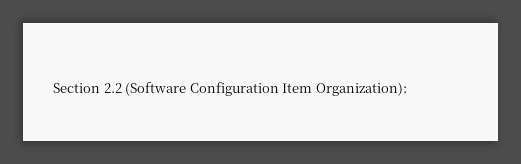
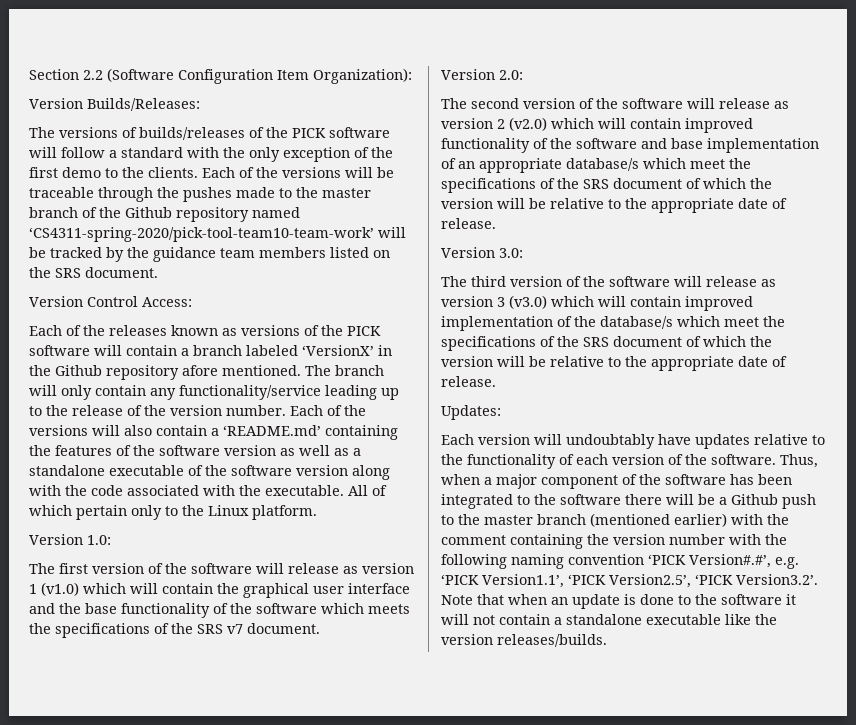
+ Version Builds/Releases:
+ The versions of builds/releases of the PICK software will follow a standard with the only exception of the first demo to the clients. Each of the versions will be traceable through the pushes made to the master branch of the Github repository named ‘CS4311-spring-2020/pick-tool-team10-team-work’ will be tracked by the guidance team members listed on the SRS document.
+ Version Control Access:
+ Each of the releases known as versions of the PICK software will contain a branch labeled ‘VersionX’ in the Github repository afore mentioned. The branch will only contain any functionality/service leading up to the release of the version number. Each of the versions will also contain a ‘README.md’ containing the features of the software version as well as a standalone executable of the software version along with the code associated with the executable. All of which pertain only to the Linux platform.
+ Version 1.0:
+ The first version of the software will release as version 1 (v1.0) which will contain the graphical user interface and the base functionality of the software which meets the specifications of the SRS v7 document.
+ Version 2.0:
+ The second version of the software will release as version 2 (v2.0) which will contain improved functionality of the software and base implementation of an appropriate database/s which meet the specifications of the SRS document of which the version will be relative to the appropriate date of release.
+ Version 3.0:
+ The third version of the software will release as version 3 (v3.0) which will contain improved implementation of the database/s which meet the specifications of the SRS document of which the version will be relative to the appropriate date of release.
+ Updates:
+ Each version will undoubtably have updates relative to the functionality of each version of the software. Thus, when a major component of the software has been integrated to the software there will be a Github push to the master branch (mentioned earlier) with the comment containing the version number with the following naming convention ‘PICK Version#.#’, e.g. ‘PICK Version1.1’, ‘PICK Version2.5’, ‘PICK Version3.2’. Note that when an update is done to the software it will not contain a standalone executable like the version releases/builds.

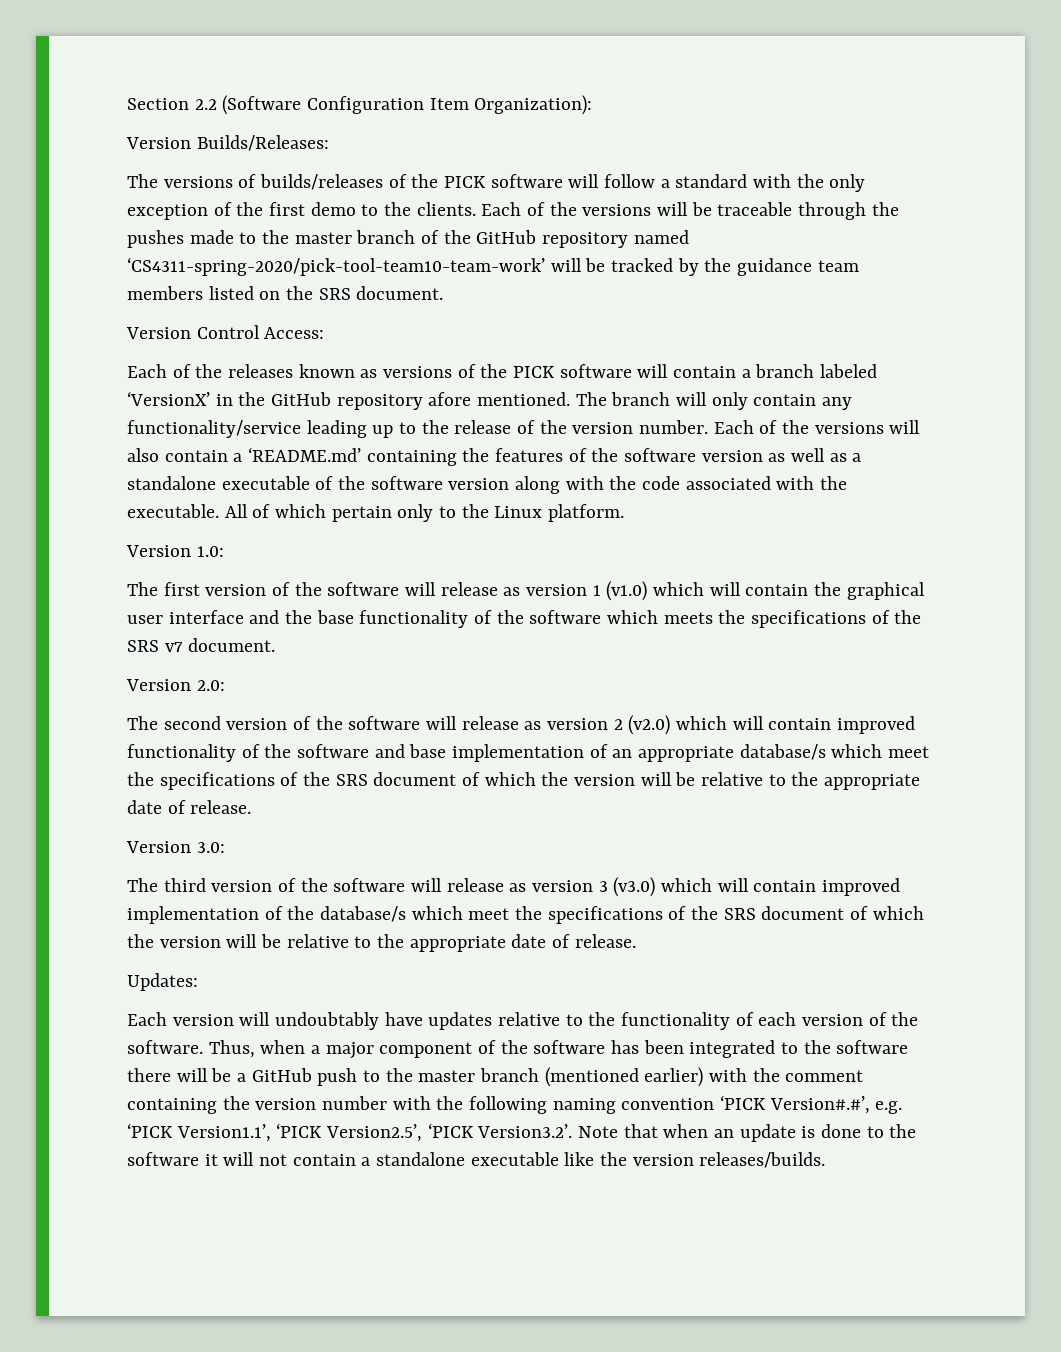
- Each of the versions will be traceable through the pushes made to the master branch of the Github repository named ‘CS4311-spring-2020/pick-tool-team10-team-work’ will be tracked by the guidance team members listed on the SRS document.
+ Each of the versions will be traceable through the pushes made to the master branch of the GitHub repository named ‘CS4311-spring-2020/pick-tool-team10-team-work’ will be tracked by the guidance team members listed on the SRS document.
- Each of the releases known as versions of the PICK software will contain a branch labeled ‘VersionX’ in the Github repository afore mentioned.
+ Each of the releases known as versions of the PICK software will contain a branch labeled ‘VersionX’ in the GitHub repository afore mentioned.
- Thus, when a major component of the software has been integrated to the software there will be a Github push to the master branch (mentioned earlier) with the comment containing the version number with the following naming convention ‘PICK Version#.#’, e.g. ‘PICK Version1.1’, ‘PICK Version2.5’, ‘PICK Version3.2’. Note that when an update is done to the software it will not contain a standalone executable like the version releases/builds.
+ Thus, when a major component of the software has been integrated to the software there will be a GitHub push to the master branch (mentioned earlier) with the comment containing the version number with the following naming convention ‘PICK Version#.#’, e.g. ‘PICK Version1.1’, ‘PICK Version2.5’, ‘PICK Version3.2’. Note that when an update is done to the software it will not contain a standalone executable like the version releases/builds.

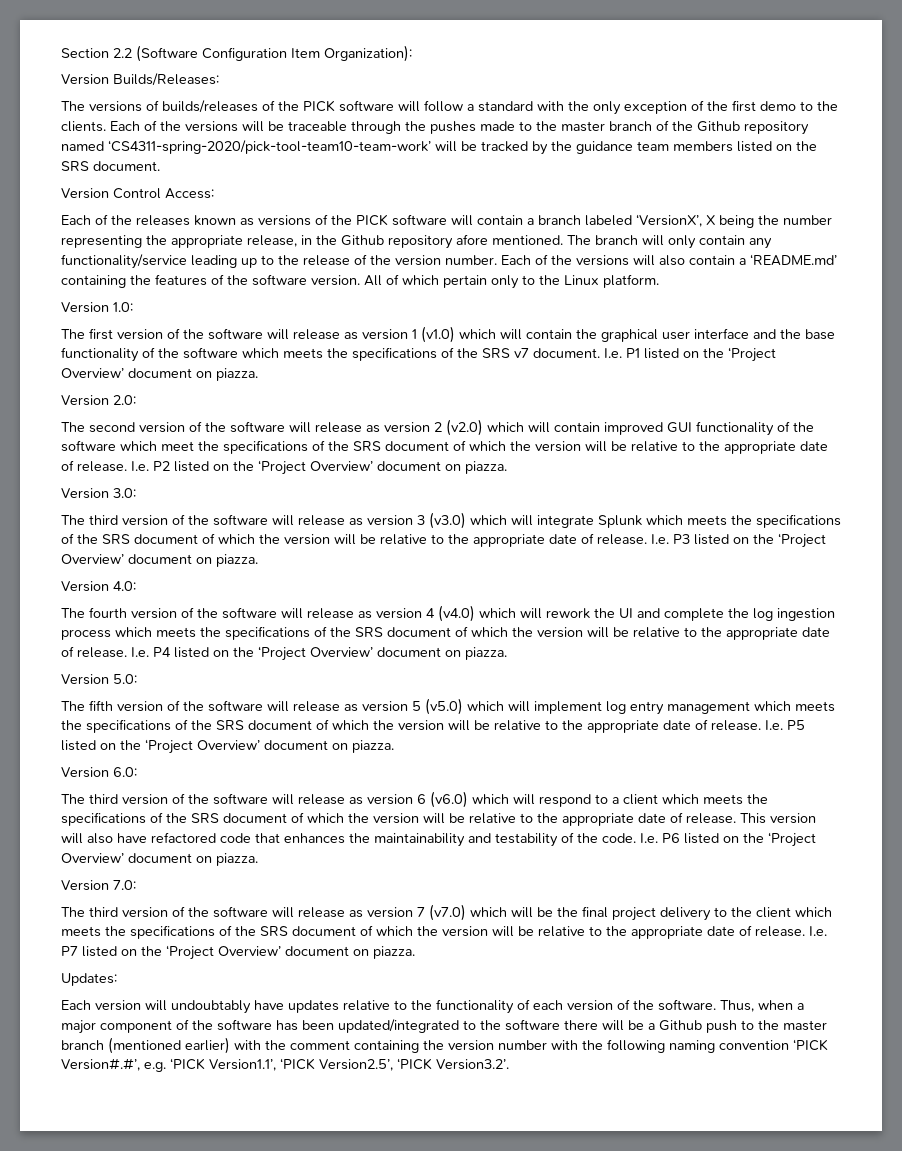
- Each of the versions will be traceable through the pushes made to the master branch of the GitHub repository named ‘CS4311-spring-2020/pick-tool-team10-team-work’ will be tracked by the guidance team members listed on the SRS document.
+ Each of the versions will be traceable through the pushes made to the master branch of the Github repository named ‘CS4311-spring-2020/pick-tool-team10-team-work’ will be tracked by the guidance team members listed on the SRS document.
- Each of the releases known as versions of the PICK software will contain a branch labeled ‘VersionX’ in the GitHub repository afore mentioned.
+ Each of the releases known as versions of the PICK software will contain a branch labeled ‘VersionX’, X being the number representing the appropriate release, in the Github repository afore mentioned.
- Each of the versions will also contain a ‘README.md’ containing the features of the software version as well as a standalone executable of the software version along with the code associated with the executable.
+ Each of the versions will also contain a ‘README.md’ containing the features of the software version.
+ I.e. P1 listed on the ‘Project Overview’ document on piazza.
- The second version of the software will release as version 2 (v2.0) which will contain improved functionality of the software and base implementation of an appropriate database/s which meet the specifications of the SRS document of which the version will be relative to the appropriate date of release.
+ The second version of the software will release as version 2 (v2.0) which will contain improved GUI functionality of the software which meet the specifications of the SRS document of which the version will be relative to the appropriate date of release. I.e. P2 listed on the ‘Project Overview’ document on piazza.
- The third version of the software will release as version 3 (v3.0) which will contain improved implementation of the database/s which meet the specifications of the SRS document of which the version will be relative to the appropriate date of release.
+ The third version of the software will release as version 3 (v3.0) which will integrate Splunk which meets the specifications of the SRS document of which the version will be relative to the appropriate date of release. I.e. P3 listed on the ‘Project Overview’ document on piazza.
+ Version 4.0:
+ The fourth version of the software will release as version 4 (v4.0) which will rework the UI and complete the log ingestion process which meets the specifications of the SRS document of which the version will be relative to the appropriate date of release. I.e. P4 listed on the ‘Project Overview’ document on piazza.
+ Version 5.0:
+ The fifth version of the software will release as version 5 (v5.0) which will implement log entry management which meets the specifications of the SRS document of which the version will be relative to the appropriate date of release. I.e. P5 listed on the ‘Project Overview’ document on piazza.
+ Version 6.0:
+ The third version of the software will release as version 6 (v6.0) which will respond to a client which meets the specifications of the SRS document of which the version will be relative to the appropriate date of release. This version will also have refactored code that enhances the maintainability and testability of the code. I.e. P6 listed on the ‘Project Overview’ document on piazza.
+ Version 7.0:
+ The third version of the software will release as version 7 (v7.0) which will be the final project delivery to the client which meets the specifications of the SRS document of which the version will be relative to the appropriate date of release. I.e. P7 listed on the ‘Project Overview’ document on piazza.
- Thus, when a major component of the software has been integrated to the software there will be a GitHub push to the master branch (mentioned earlier) with the comment containing the version number with the following naming convention ‘PICK Version#.#’, e.g. ‘PICK Version1.1’, ‘PICK Version2.5’, ‘PICK Version3.2’. Note that when an update is done to the software it will not contain a standalone executable like the version releases/builds.
+ Thus, when a major component of the software has been updated/integrated to the software there will be a Github push to the master branch (mentioned earlier) with the comment containing the version number with the following naming convention ‘PICK Version#.#’, e.g. ‘PICK Version1.1’, ‘PICK Version2.5’, ‘PICK Version3.2’.

